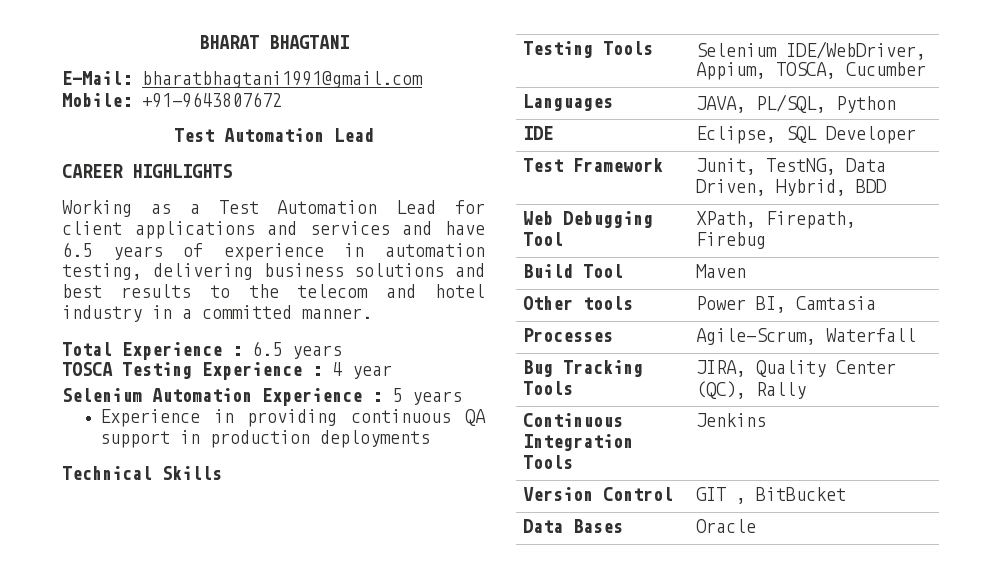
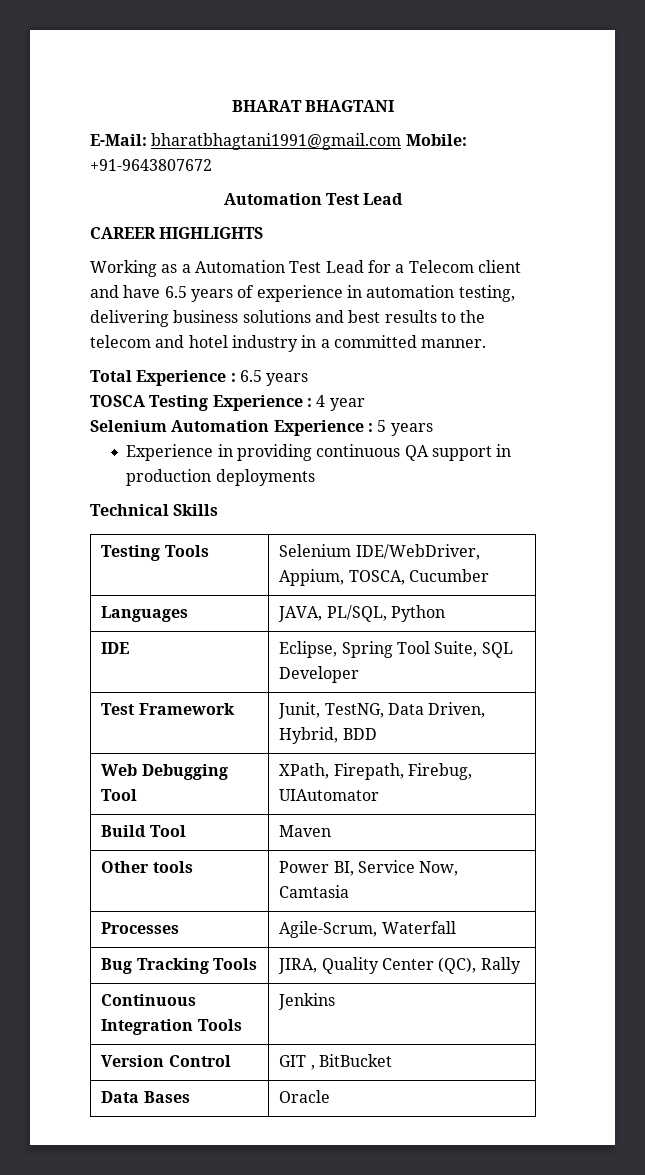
  E-Mail: bharatbhagtani1991@gmail.com Mobile: +91-9643807672
- Test Automation Lead
+ Automation Test Lead
- Working as a Test Automation Lead for client applications and services and have 6.5 years of experience in automation testing, delivering business solutions and best results to the telecom and hotel industry in a committed manner.
+ Working as a Automation Test Lead for a Telecom client and have 6.5 years of experience in automation testing, delivering business solutions and best results to the telecom and hotel industry in a committed manner.
- IDE | Eclipse, SQL Developer
+ IDE | Eclipse, Spring Tool Suite, SQL Developer
- Web Debugging Tool | XPath, Firepath, Firebug
+ Web Debugging Tool | XPath, Firepath, Firebug, UIAutomator
- Other tools | Power BI, Camtasia
+ Other tools | Power BI, Service Now, Camtasia

